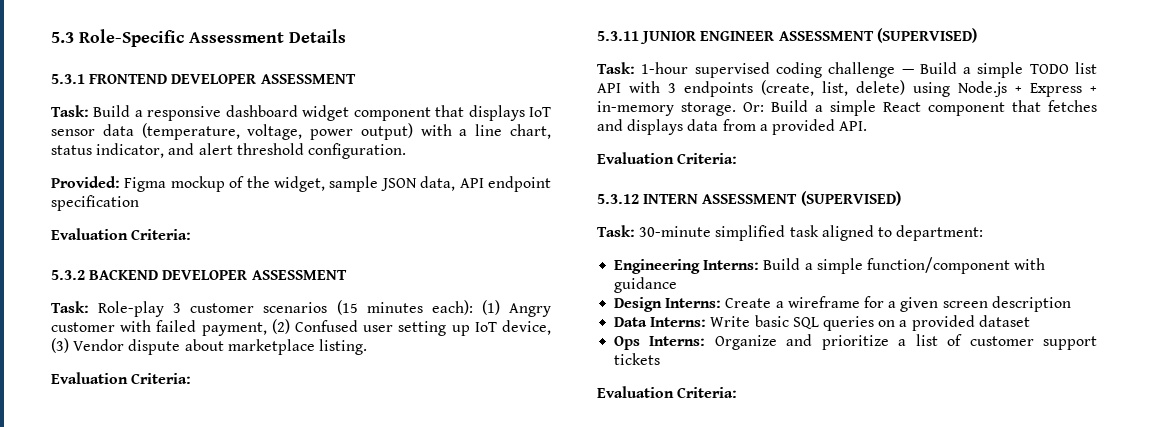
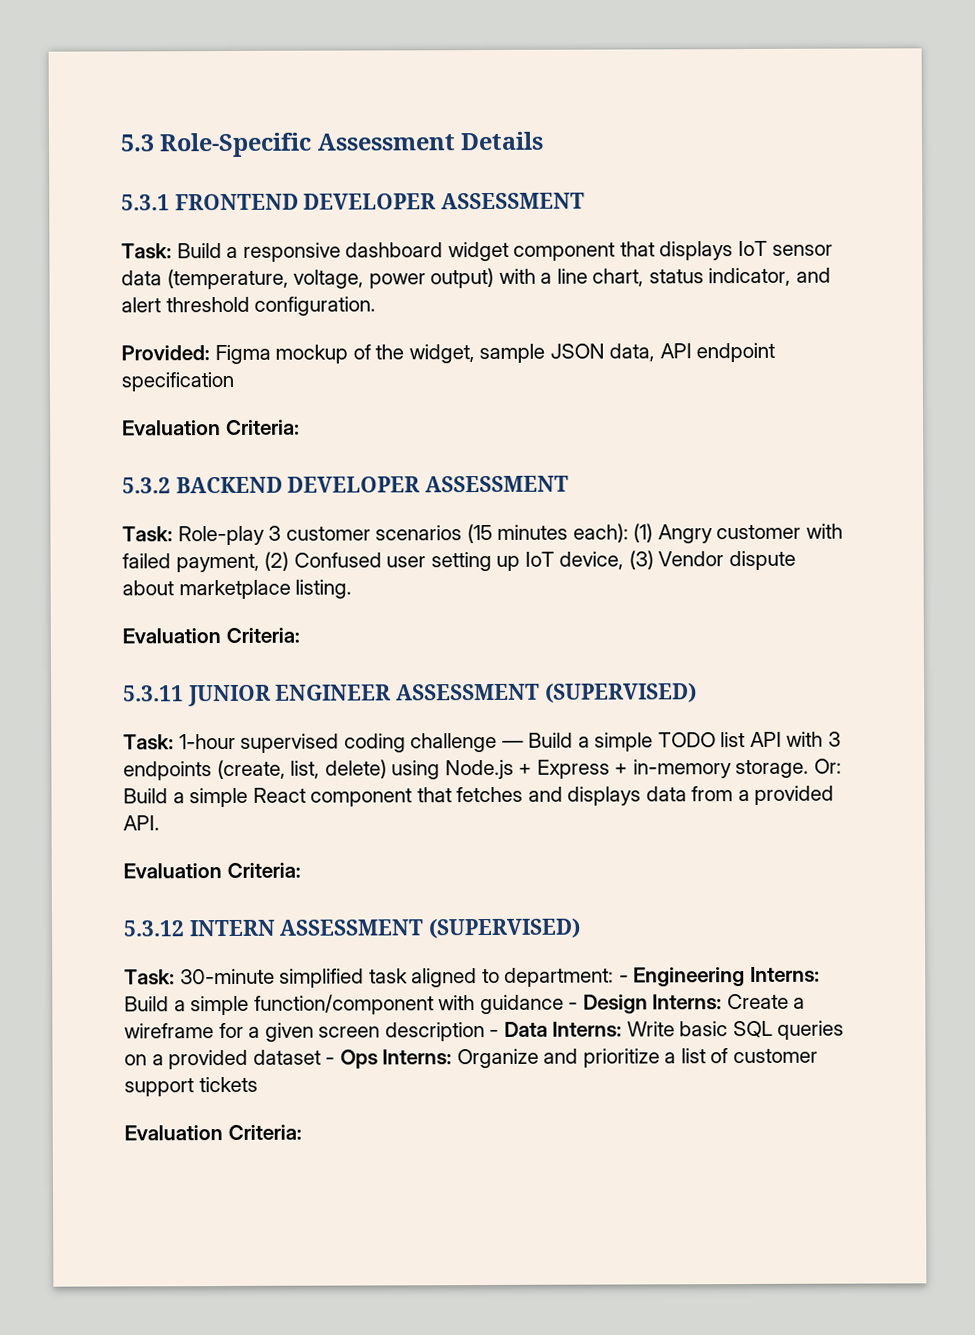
- Task: 30-minute simplified task aligned to department:
- Engineering Interns: Build a simple function/component with guidance
- Design Interns: Create a wireframe for a given screen description
- Data Interns: Write basic SQL queries on a provided dataset
- Ops Interns: Organize and prioritize a list of customer support tickets
+ Task: 30-minute simplified task aligned to department: - Engineering Interns: Build a simple function/component with guidance - Design Interns: Create a wireframe for a given screen description - Data Interns: Write basic SQL queries on a provided dataset - Ops Interns: Organize and prioritize a list of customer support tickets

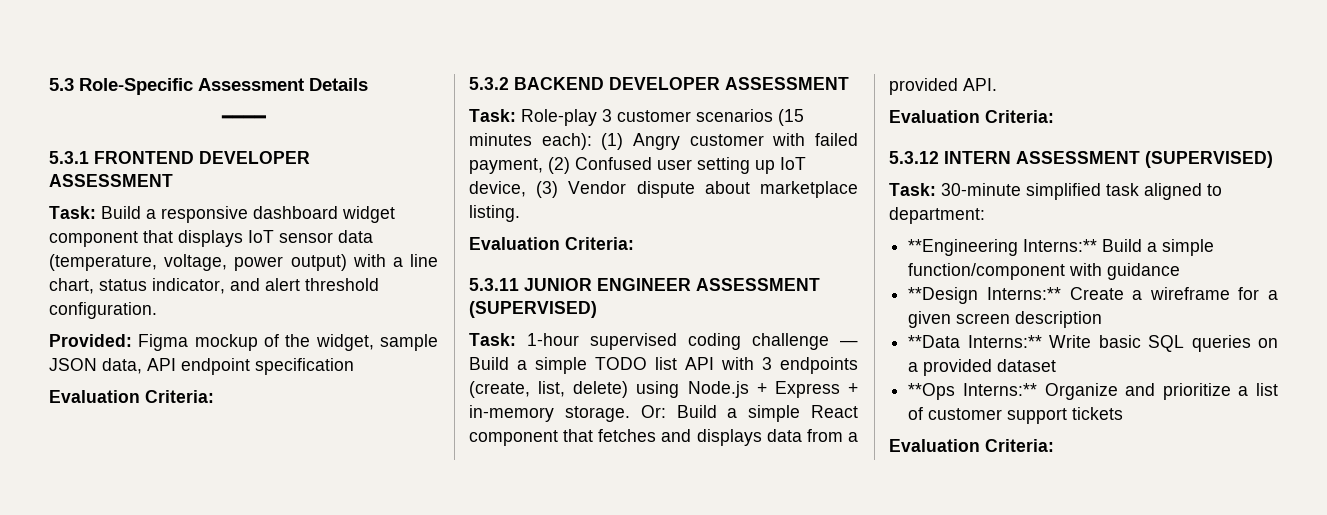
+ ━━━━
- Task: 30-minute simplified task aligned to department: - Engineering Interns: Build a simple function/component with guidance - Design Interns: Create a wireframe for a given screen description - Data Interns: Write basic SQL queries on a provided dataset - Ops Interns: Organize and prioritize a list of customer support tickets
+ Task: 30-minute simplified task aligned to department:
+ **Engineering Interns:** Build a simple function/component with guidance
+ **Design Interns:** Create a wireframe for a given screen description
+ **Data Interns:** Write basic SQL queries on a provided dataset
+ **Ops Interns:** Organize and prioritize a list of customer support tickets

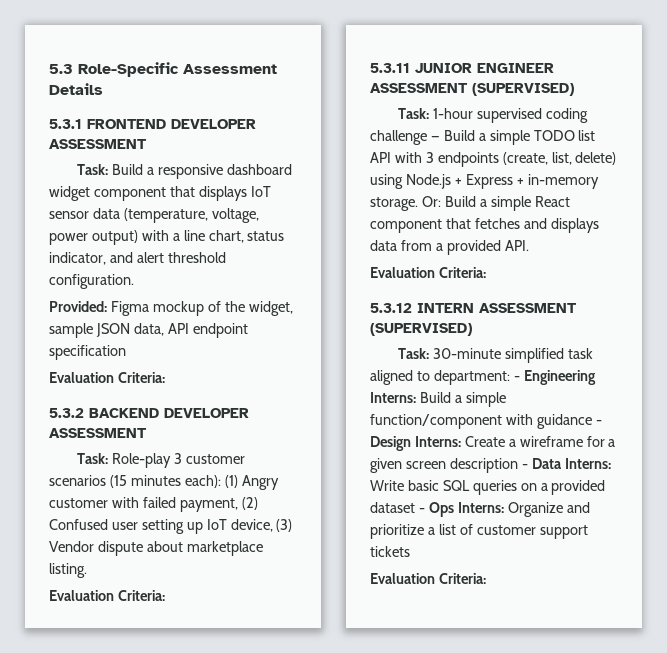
- ━━━━
- Task: 30-minute simplified task aligned to department:
- **Engineering Interns:** Build a simple function/component with guidance
- **Design Interns:** Create a wireframe for a given screen description
- **Data Interns:** Write basic SQL queries on a provided dataset
- **Ops Interns:** Organize and prioritize a list of customer support tickets
+ Task: 30-minute simplified task aligned to department: - Engineering Interns: Build a simple function/component with guidance - Design Interns: Create a wireframe for a given screen description - Data Interns: Write basic SQL queries on a provided dataset - Ops Interns: Organize and prioritize a list of customer support tickets

